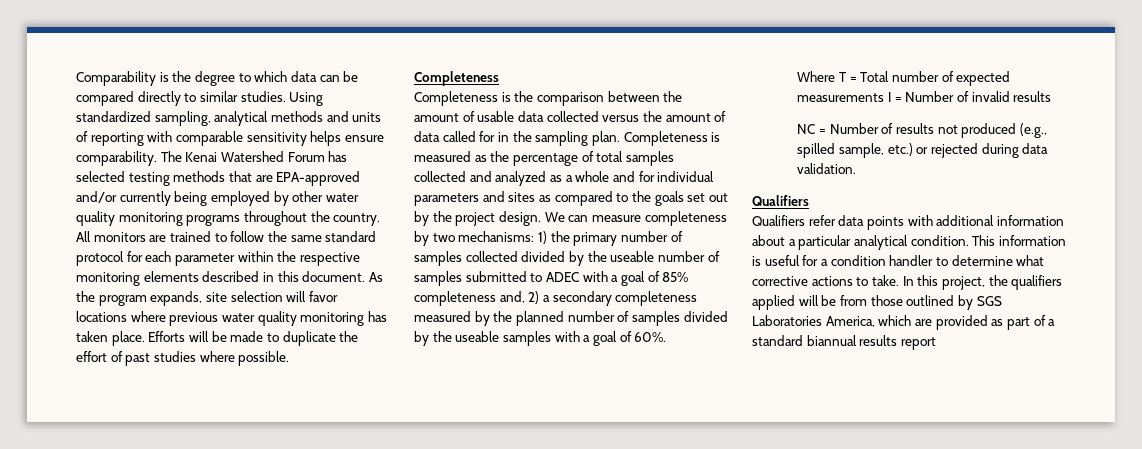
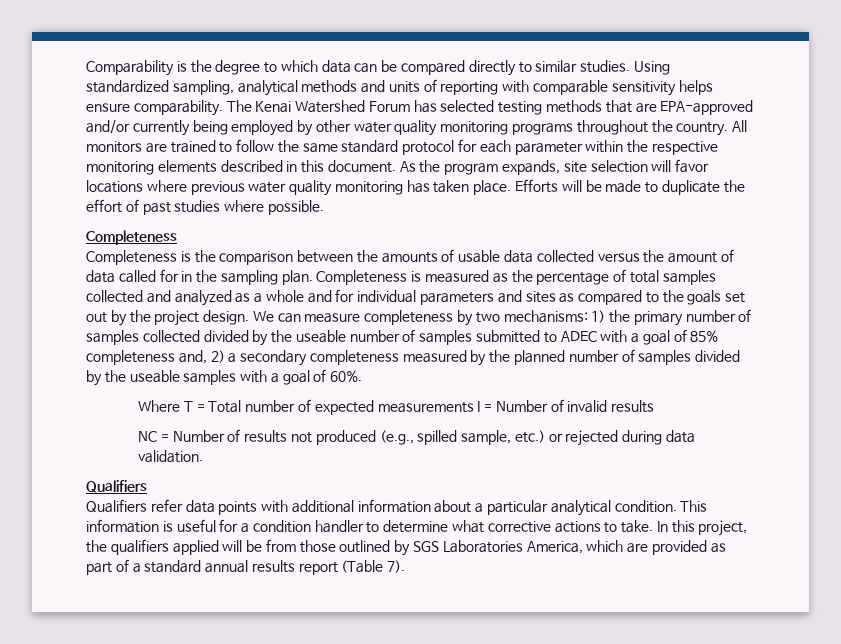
- Completeness is the comparison between the amount of usable data collected versus the amount of data called for in the sampling plan.
+ Completeness is the comparison between the amounts of usable data collected versus the amount of data called for in the sampling plan.
- In this project, the qualifiers applied will be from those outlined by SGS Laboratories America, which are provided as part of a standard biannual results report
+ In this project, the qualifiers applied will be from those outlined by SGS Laboratories America, which are provided as part of a standard annual results report (Table 7).

